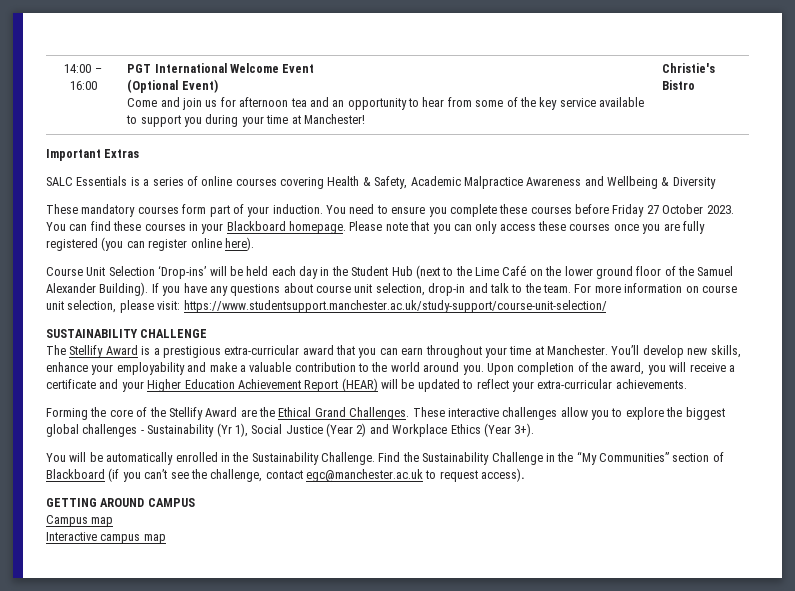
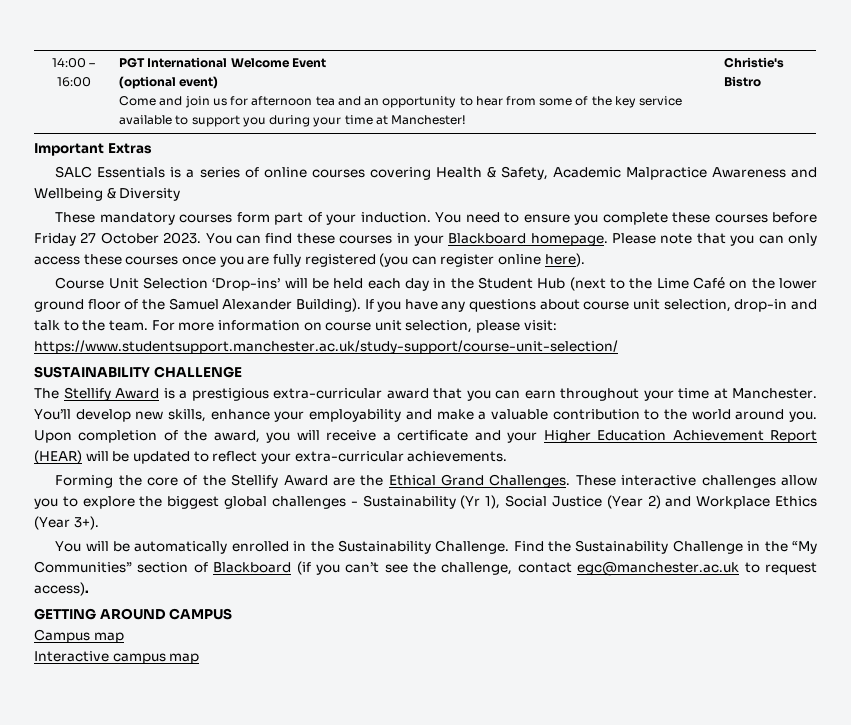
  14:00 – 16:00 | PGT International Welcome Event
- (Optional Event)
+ (optional event)

